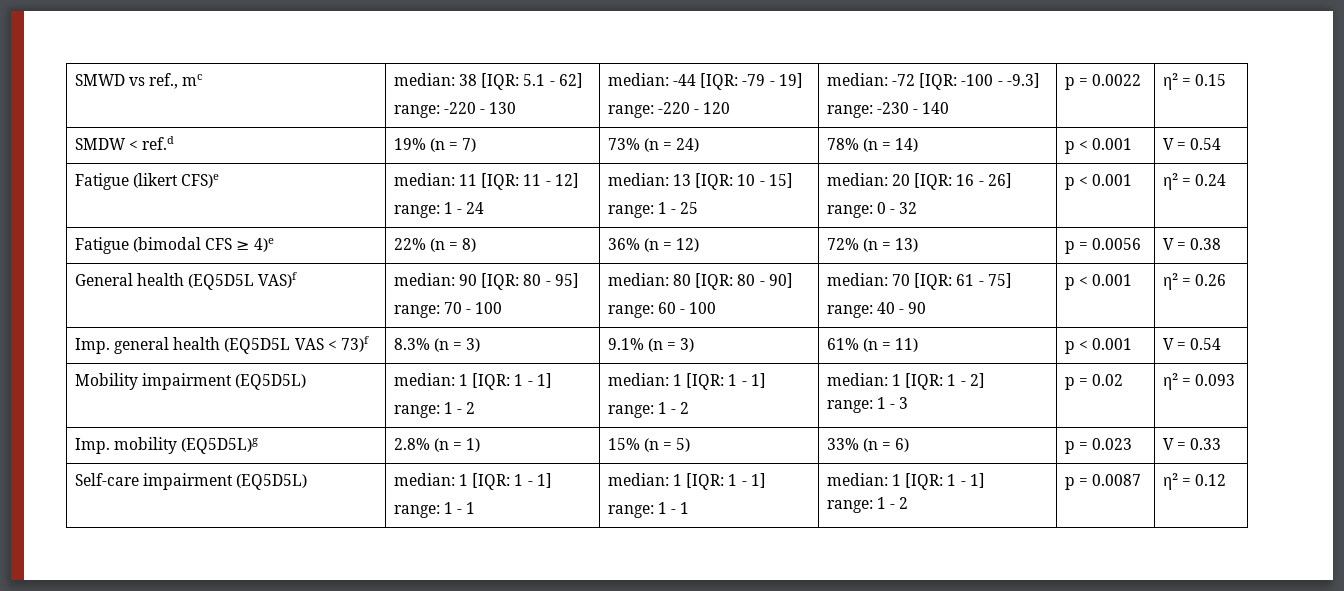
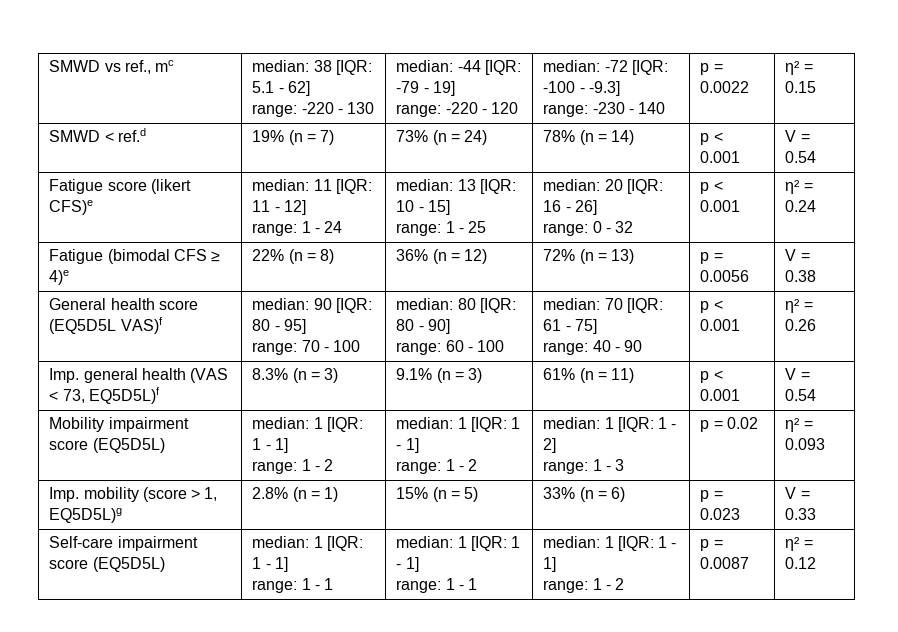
- SMDW < ref.d | 19% (n = 7) | 73% (n = 24) | 78% (n = 14) | p < 0.001 | V = 0.54
+ SMWD < ref.d | 19% (n = 7) | 73% (n = 24) | 78% (n = 14) | p < 0.001 | V = 0.54
- Fatigue (likert CFS)e | median: 11 [IQR: 11 - 12]
+ Fatigue score (likert CFS)e | median: 11 [IQR: 11 - 12]
- General health (EQ5D5L VAS)f
+ General health score (EQ5D5L VAS)f
- Imp. general health (EQ5D5L VAS < 73)f | 8.3% (n = 3) | 9.1% (n = 3) | 61% (n = 11) | p < 0.001 | V = 0.54
+ Imp. general health (VAS < 73, EQ5D5L)f | 8.3% (n = 3) | 9.1% (n = 3) | 61% (n = 11) | p < 0.001 | V = 0.54
- Mobility impairment (EQ5D5L) | median: 1 [IQR: 1 - 1]
+ Mobility impairment score (EQ5D5L) | median: 1 [IQR: 1 - 1]
- Imp. mobility (EQ5D5L)g | 2.8% (n = 1) | 15% (n = 5) | 33% (n = 6) | p = 0.023 | V = 0.33
+ Imp. mobility (score > 1, EQ5D5L)g | 2.8% (n = 1) | 15% (n = 5) | 33% (n = 6) | p = 0.023 | V = 0.33
- Self-care impairment (EQ5D5L) | median: 1 [IQR: 1 - 1]
+ Self-care impairment score (EQ5D5L) | median: 1 [IQR: 1 - 1]

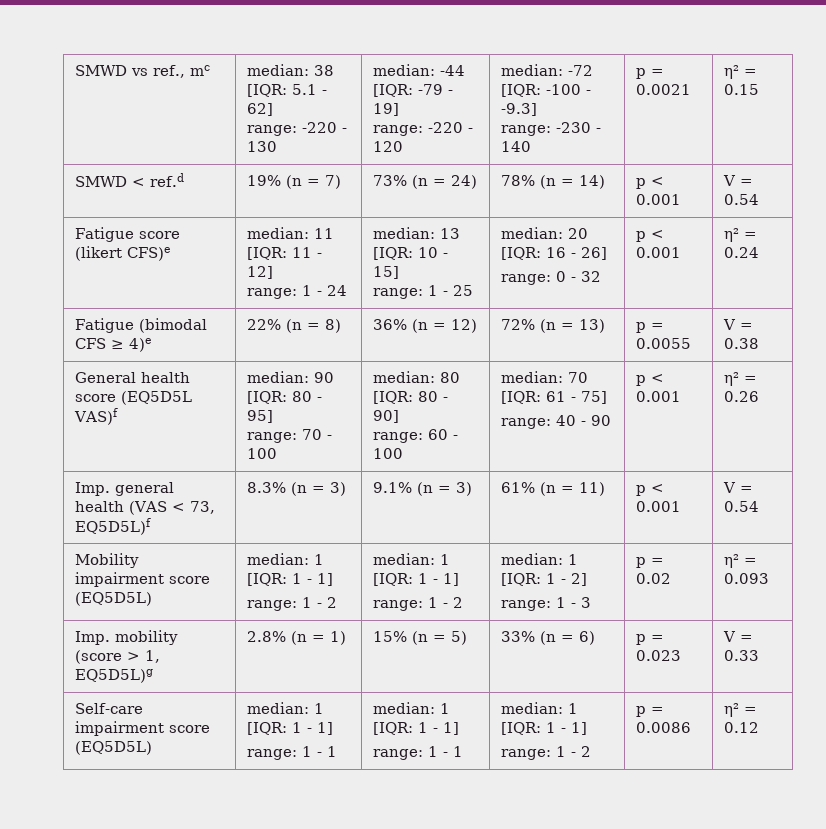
  SMWD vs ref., mc | median: 38 [IQR: 5.1 - 62]
  range: -220 - 130 | median: -44 [IQR: -79 - 19]
  range: -220 - 120 | median: -72 [IQR: -100 - -9.3]
- range: -230 - 140 | p = 0.0022 | η² = 0.15
+ range: -230 - 140 | p = 0.0021 | η² = 0.15
- Fatigue (bimodal CFS ≥ 4)e | 22% (n = 8) | 36% (n = 12) | 72% (n = 13) | p = 0.0056 | V = 0.38
+ Fatigue (bimodal CFS ≥ 4)e | 22% (n = 8) | 36% (n = 12) | 72% (n = 13) | p = 0.0055 | V = 0.38
  Self-care impairment score (EQ5D5L) | median: 1 [IQR: 1 - 1]
  range: 1 - 1 | median: 1 [IQR: 1 - 1]
  range: 1 - 1 | median: 1 [IQR: 1 - 1]
- range: 1 - 2 | p = 0.0087 | η² = 0.12
+ range: 1 - 2 | p = 0.0086 | η² = 0.12

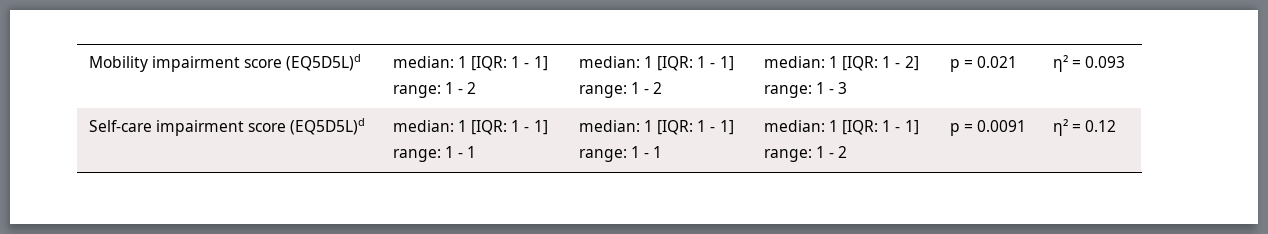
- SMWD vs ref., mc | median: 38 [IQR: 5.1 - 62]
- range: -220 - 130 | median: -44 [IQR: -79 - 19]
- range: -220 - 120 | median: -72 [IQR: -100 - -9.3]
- range: -230 - 140 | p = 0.0021 | η² = 0.15
- SMWD < ref.d | 19% (n = 7) | 73% (n = 24) | 78% (n = 14) | p < 0.001 | V = 0.54
- Fatigue score (likert CFS)e | median: 11 [IQR: 11 - 12]
- range: 1 - 24 | median: 13 [IQR: 10 - 15]
- range: 1 - 25 | median: 20 [IQR: 16 - 26]
- range: 0 - 32 | p < 0.001 | η² = 0.24
- Fatigue (bimodal CFS ≥ 4)e | 22% (n = 8) | 36% (n = 12) | 72% (n = 13) | p = 0.0055 | V = 0.38
- General health score (EQ5D5L VAS)f | median: 90 [IQR: 80 - 95]
- range: 70 - 100 | median: 80 [IQR: 80 - 90]
- range: 60 - 100 | median: 70 [IQR: 61 - 75]
- range: 40 - 90 | p < 0.001 | η² = 0.26
- Imp. general health (VAS < 73, EQ5D5L)f | 8.3% (n = 3) | 9.1% (n = 3) | 61% (n = 11) | p < 0.001 | V = 0.54
- Mobility impairment score (EQ5D5L) | median: 1 [IQR: 1 - 1]
+ Mobility impairment score (EQ5D5L)d | median: 1 [IQR: 1 - 1]
  range: 1 - 2 | median: 1 [IQR: 1 - 1]
  range: 1 - 2 | median: 1 [IQR: 1 - 2]
- range: 1 - 3 | p = 0.02 | η² = 0.093
+ range: 1 - 3 | p = 0.021 | η² = 0.093
- Imp. mobility (score > 1, EQ5D5L)g | 2.8% (n = 1) | 15% (n = 5) | 33% (n = 6) | p = 0.023 | V = 0.33
- Self-care impairment score (EQ5D5L) | median: 1 [IQR: 1 - 1]
+ Self-care impairment score (EQ5D5L)d | median: 1 [IQR: 1 - 1]
  range: 1 - 1 | median: 1 [IQR: 1 - 1]
  range: 1 - 1 | median: 1 [IQR: 1 - 1]
- range: 1 - 2 | p = 0.0086 | η² = 0.12
+ range: 1 - 2 | p = 0.0091 | η² = 0.12

